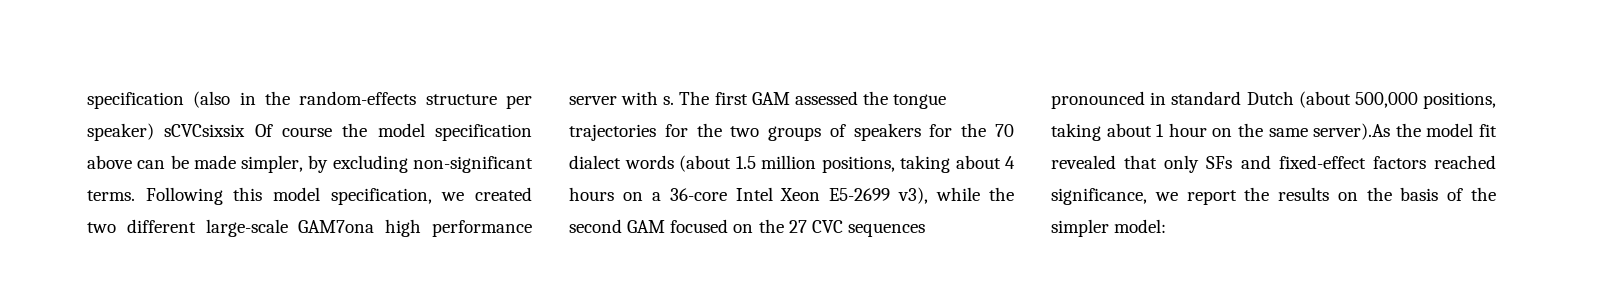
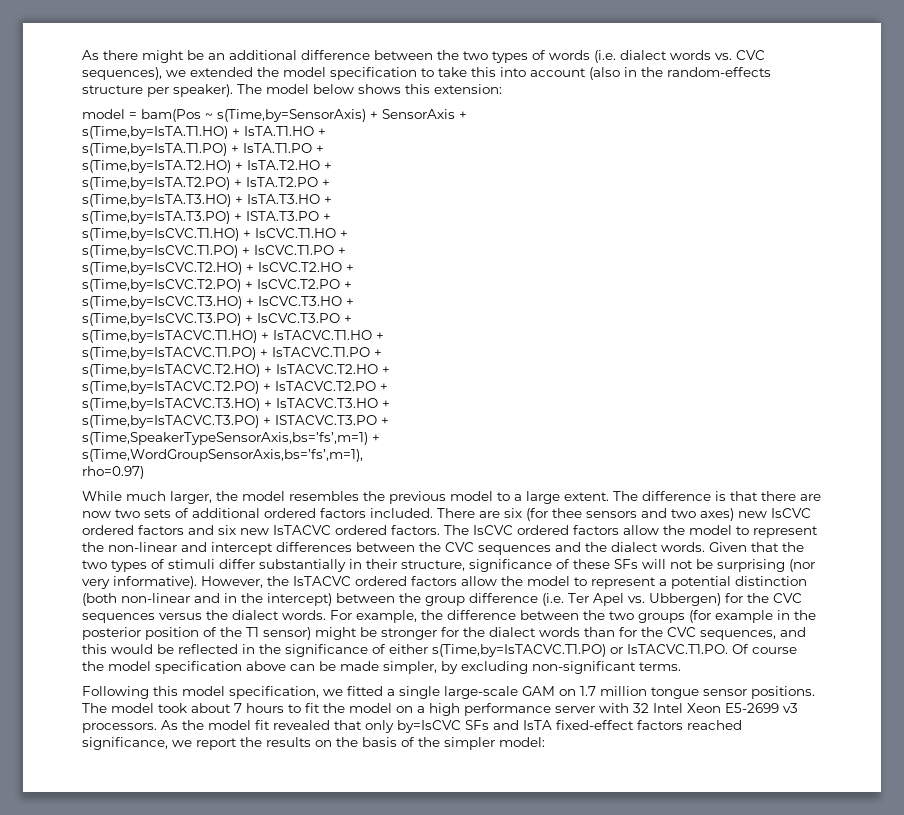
- specification (also in the random-effects structure per speaker) sCVCsixsix Of course the model specification above can be made simpler, by excluding non-significant terms. Following this model specification, we created two different large-scale GAM7ona high performance server with s. The first GAM assessed the tongue trajectories for the two groups of speakers for the 70 dialect words (about 1.5 million positions, taking about 4 hours on a 36-core Intel Xeon E5-2699 v3), while the second GAM focused on the 27 CVC sequences pronounced in standard Dutch (about 500,000 positions, taking about 1 hour on the same server).As the model fit revealed that only SFs and fixed-effect factors reached significance, we report the results on the basis of the simpler model:
+ As there might be an additional difference between the two types of words (i.e. dialect words vs. CVC sequences), we extended the model specification to take this into account (also in the random-effects structure per speaker). The model below shows this extension:
+ model = bam(Pos ~ s(Time,by=SensorAxis) + SensorAxis +
+ s(Time,by=IsTA.T1.HO) + IsTA.T1.HO +
+ s(Time,by=IsTA.T1.PO) + IsTA.T1.PO +
+ s(Time,by=IsTA.T2.HO) + IsTA.T2.HO +
+ s(Time,by=IsTA.T2.PO) + IsTA.T2.PO +
+ s(Time,by=IsTA.T3.HO) + IsTA.T3.HO +
+ s(Time,by=IsTA.T3.PO) + ISTA.T3.PO +
+ s(Time,by=IsCVC.T1.HO) + IsCVC.T1.HO +
+ s(Time,by=IsCVC.T1.PO) + IsCVC.T1.PO +
+ s(Time,by=IsCVC.T2.HO) + IsCVC.T2.HO +
+ s(Time,by=IsCVC.T2.PO) + IsCVC.T2.PO +
+ s(Time,by=IsCVC.T3.HO) + IsCVC.T3.HO +
+ s(Time,by=IsCVC.T3.PO) + IsCVC.T3.PO +
+ s(Time,by=IsTACVC.T1.HO) + IsTACVC.T1.HO +
+ s(Time,by=IsTACVC.T1.PO) + IsTACVC.T1.PO +
+ s(Time,by=IsTACVC.T2.HO) + IsTACVC.T2.HO +
+ s(Time,by=IsTACVC.T2.PO) + IsTACVC.T2.PO +
+ s(Time,by=IsTACVC.T3.HO) + IsTACVC.T3.HO +
+ s(Time,by=IsTACVC.T3.PO) + ISTACVC.T3.PO +
+ s(Time,SpeakerTypeSensorAxis,bs=’fs’,m=1) +
+ s(Time,WordGroupSensorAxis,bs=’fs’,m=1),
+ rho=0.97)
+ While much larger, the model resembles the previous model to a large extent. The difference is that there are now two sets of additional ordered factors included. There are six (for thee sensors and two axes) new IsCVC ordered factors and six new IsTACVC ordered factors. The IsCVC ordered factors allow the model to represent the non-linear and intercept differences between the CVC sequences and the dialect words. Given that the two types of stimuli differ substantially in their structure, significance of these SFs will not be surprising (nor very informative). However, the IsTACVC ordered factors allow the model to represent a potential distinction (both non-linear and in the intercept) between the group difference (i.e. Ter Apel vs. Ubbergen) for the CVC sequences versus the dialect words. For example, the difference between the two groups (for example in the posterior position of the T1 sensor) might be stronger for the dialect words than for the CVC sequences, and this would be reflected in the significance of either s(Time,by=IsTACVC.T1.PO) or IsTACVC.T1.PO. Of course the model specification above can be made simpler, by excluding non-significant terms.
+ Following this model specification, we fitted a single large-scale GAM on 1.7 million tongue sensor positions. The model took about 7 hours to fit the model on a high performance server with 32 Intel Xeon E5-2699 v3 processors. As the model fit revealed that only by=IsCVC SFs and IsTA fixed-effect factors reached significance, we report the results on the basis of the simpler model:

